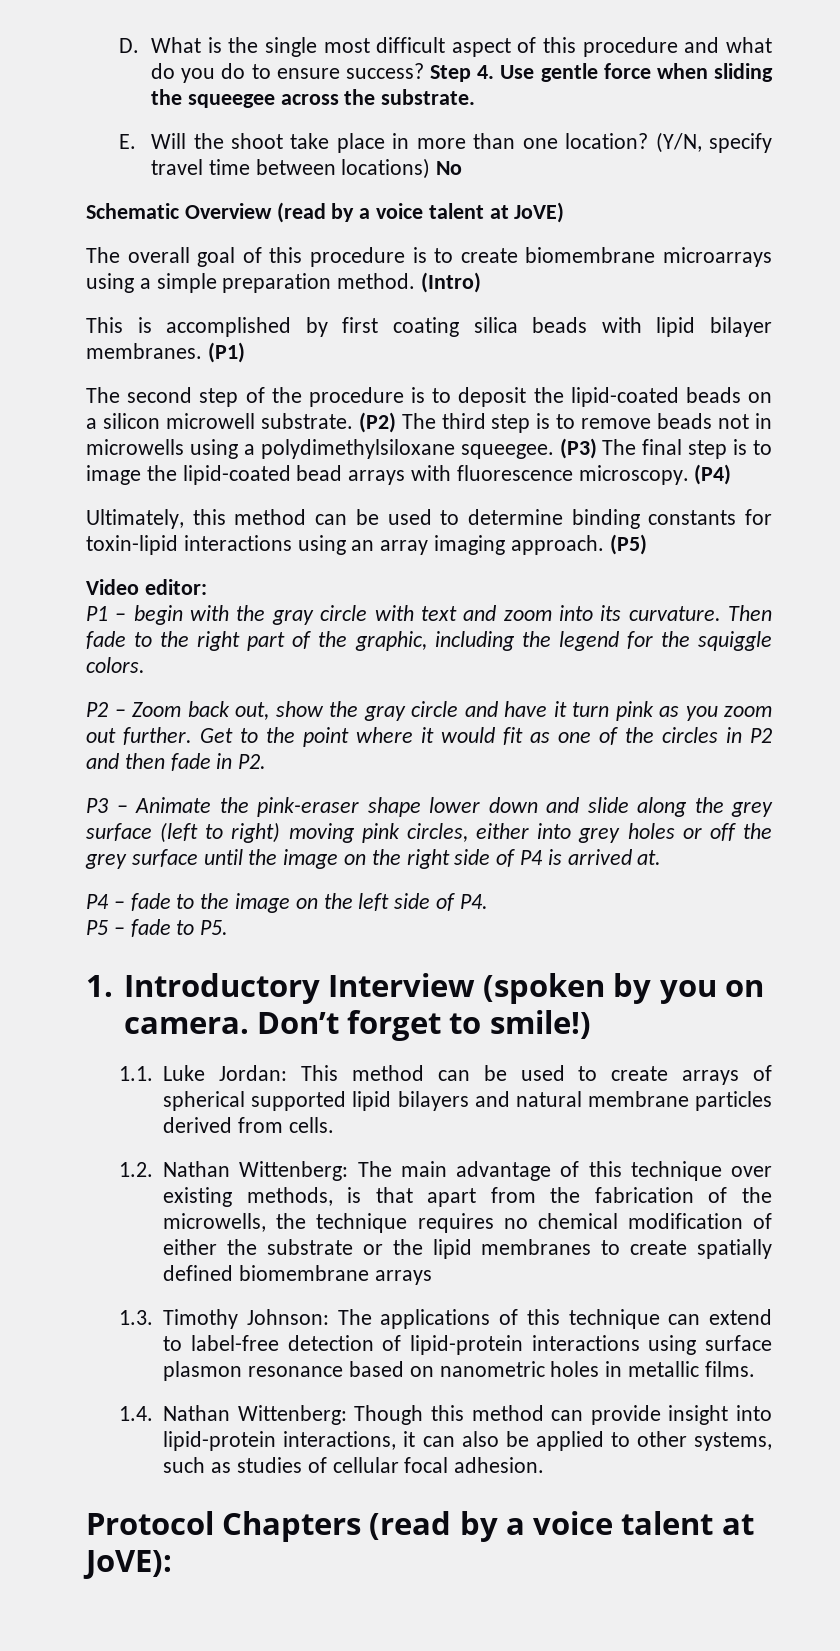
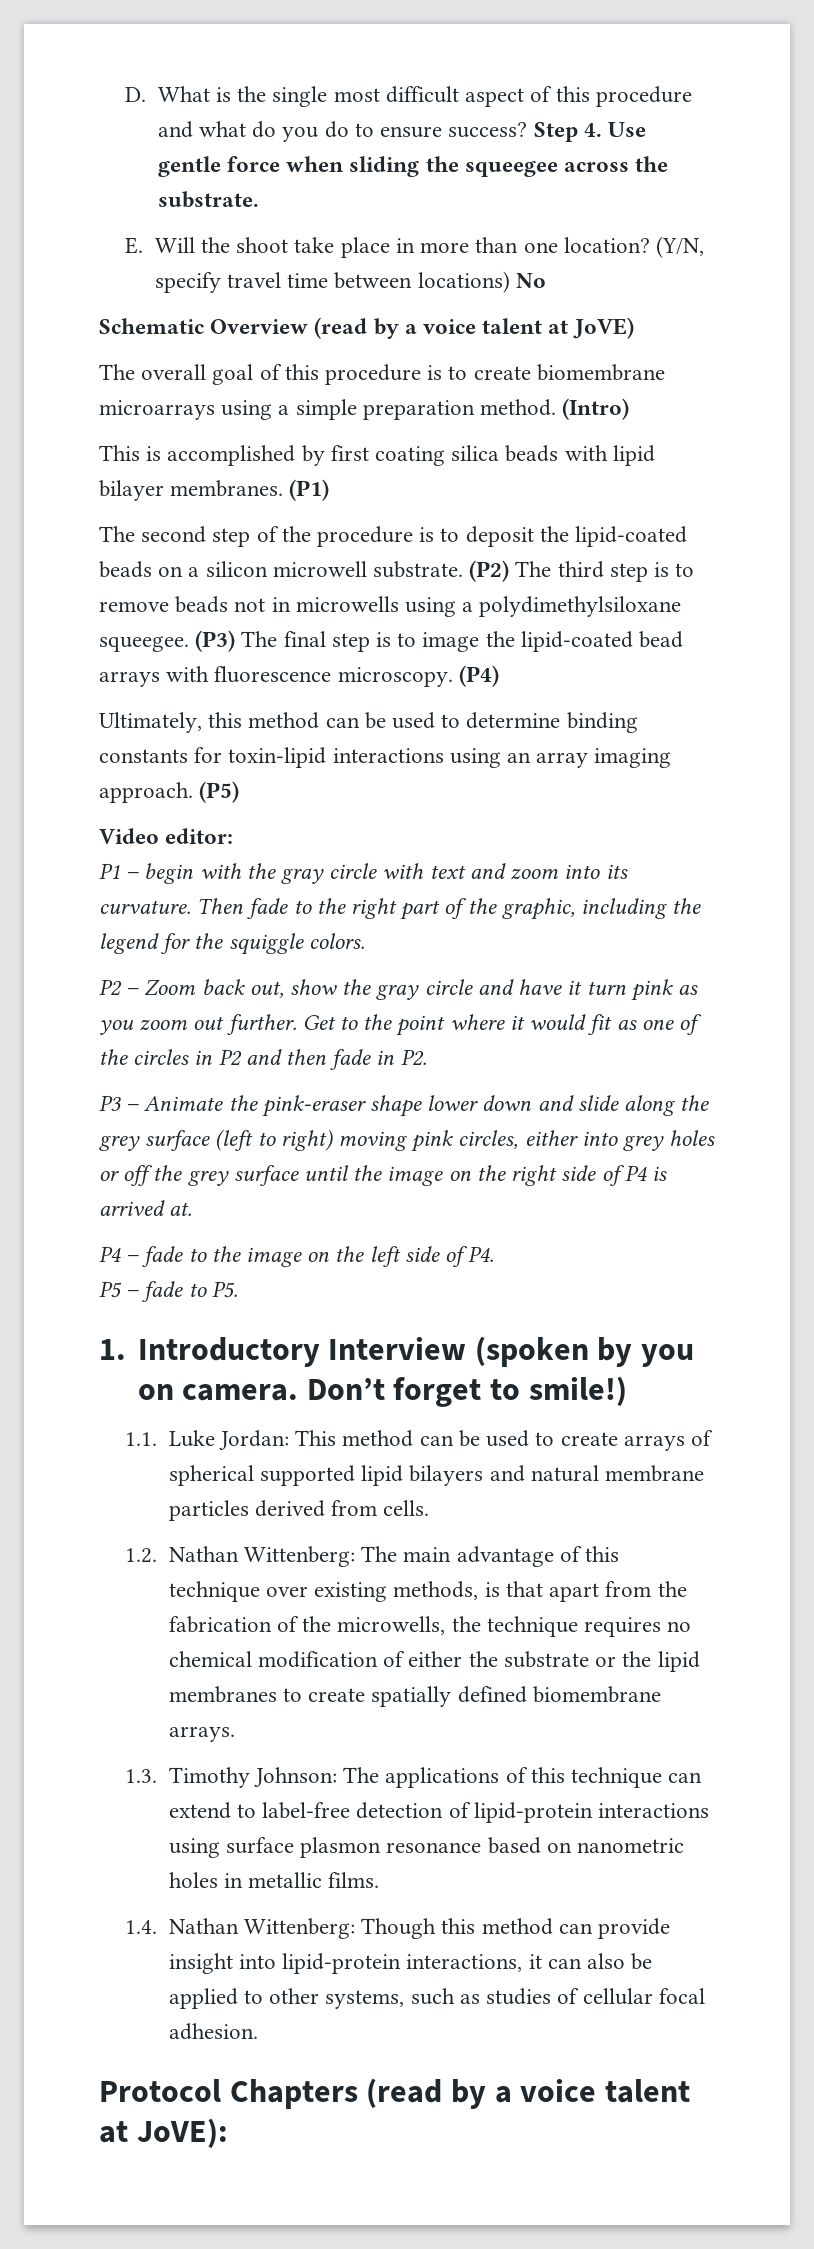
- 1.2. Nathan Wittenberg: The main advantage of this technique over existing methods, is that apart from the fabrication of the microwells, the technique requires no chemical modification of either the substrate or the lipid membranes to create spatially defined biomembrane arrays
+ 1.2. Nathan Wittenberg: The main advantage of this technique over existing methods, is that apart from the fabrication of the microwells, the technique requires no chemical modification of either the substrate or the lipid membranes to create spatially defined biomembrane arrays.

